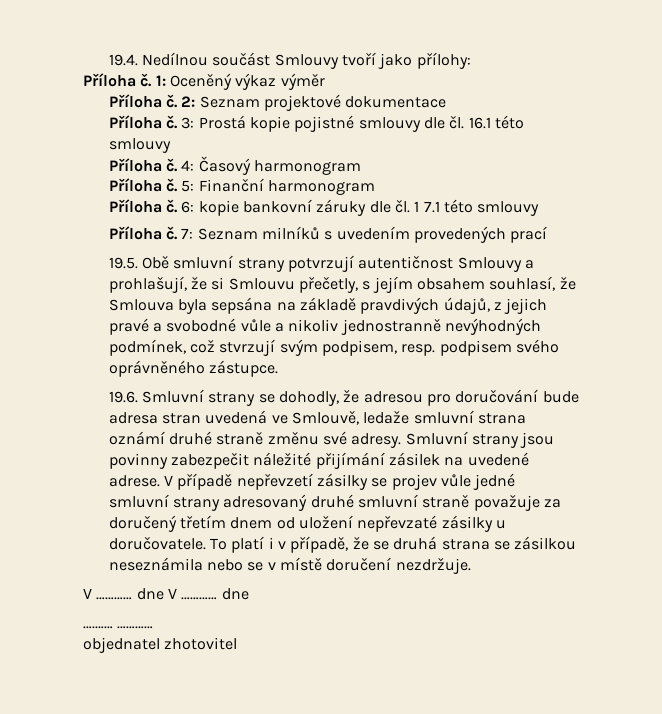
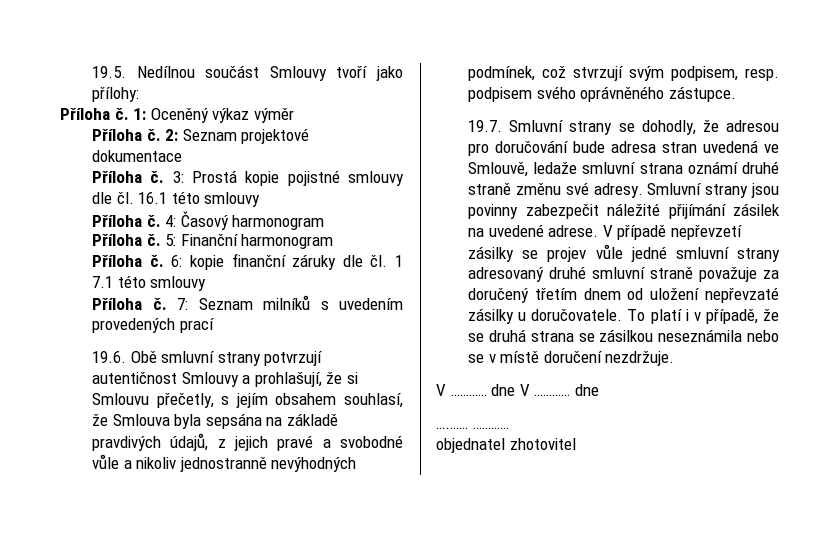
- 19.4. Nedílnou součást Smlouvy tvoří jako přílohy:
+ 19.5. Nedílnou součást Smlouvy tvoří jako přílohy:
- 6: kopie bankovní záruky dle čl. 1 7.1 této smlouvy
+ 6: kopie finanční záruky dle čl. 1 7.1 této smlouvy
- 19.5. Obě smluvní strany potvrzují autentičnost Smlouvy a prohlašují, že si Smlouvu přečetly, s jejím obsahem souhlasí, že Smlouva byla sepsána na základě pravdivých údajů, z jejich pravé a svobodné vůle a nikoliv jednostranně nevýhodných podmínek, což stvrzují svým podpisem, resp. podpisem svého oprávněného zástupce.
+ 19.6. Obě smluvní strany potvrzují autentičnost Smlouvy a prohlašují, že si Smlouvu přečetly, s jejím obsahem souhlasí, že Smlouva byla sepsána na základě pravdivých údajů, z jejich pravé a svobodné vůle a nikoliv jednostranně nevýhodných podmínek, což stvrzují svým podpisem, resp. podpisem svého oprávněného zástupce.
- 19.6. Smluvní strany se dohodly, že adresou pro doručování bude adresa stran uvedená ve Smlouvě, ledaže smluvní strana oznámí druhé straně změnu své adresy.
+ 19.7. Smluvní strany se dohodly, že adresou pro doručování bude adresa stran uvedená ve Smlouvě, ledaže smluvní strana oznámí druhé straně změnu své adresy.

